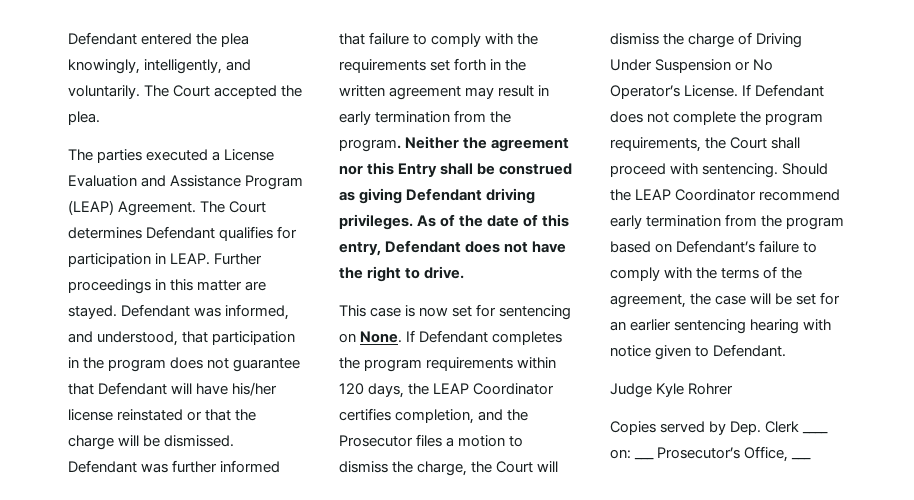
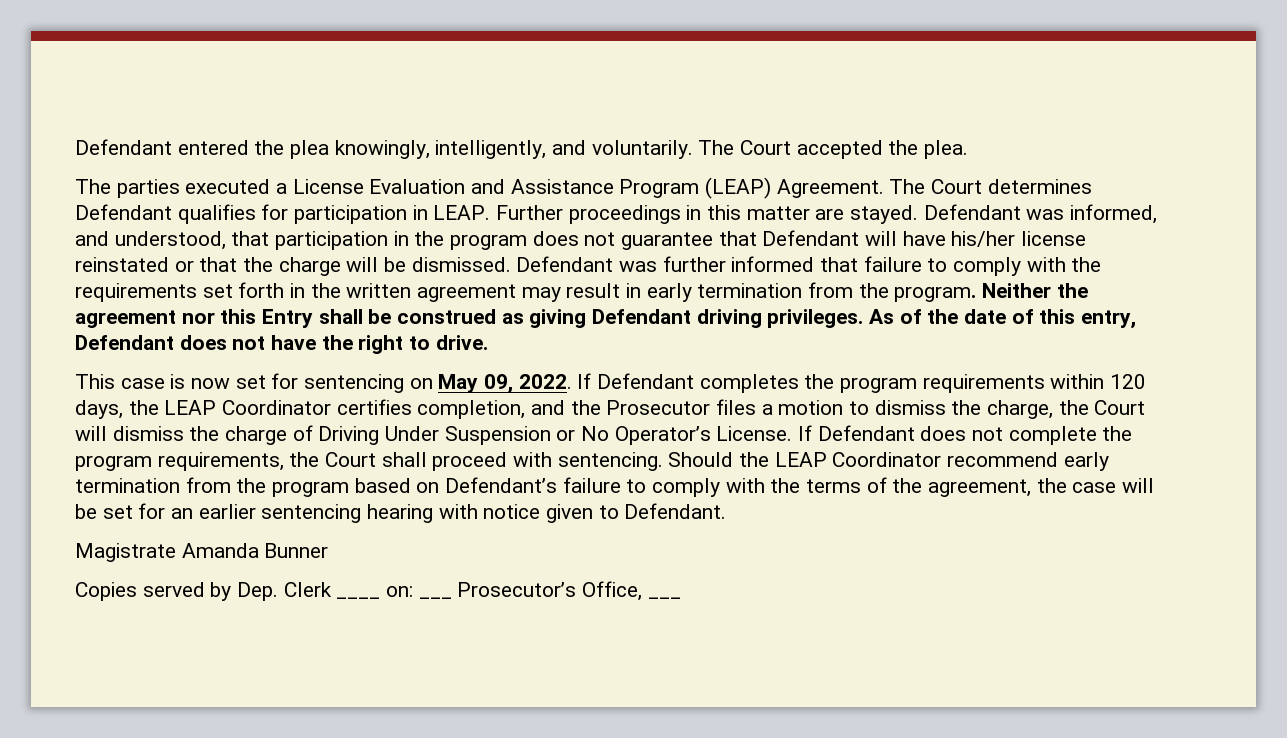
- This case is now set for sentencing on None.
+ This case is now set for sentencing on May 09, 2022.
- Judge Kyle Rohrer
+ Magistrate Amanda Bunner

